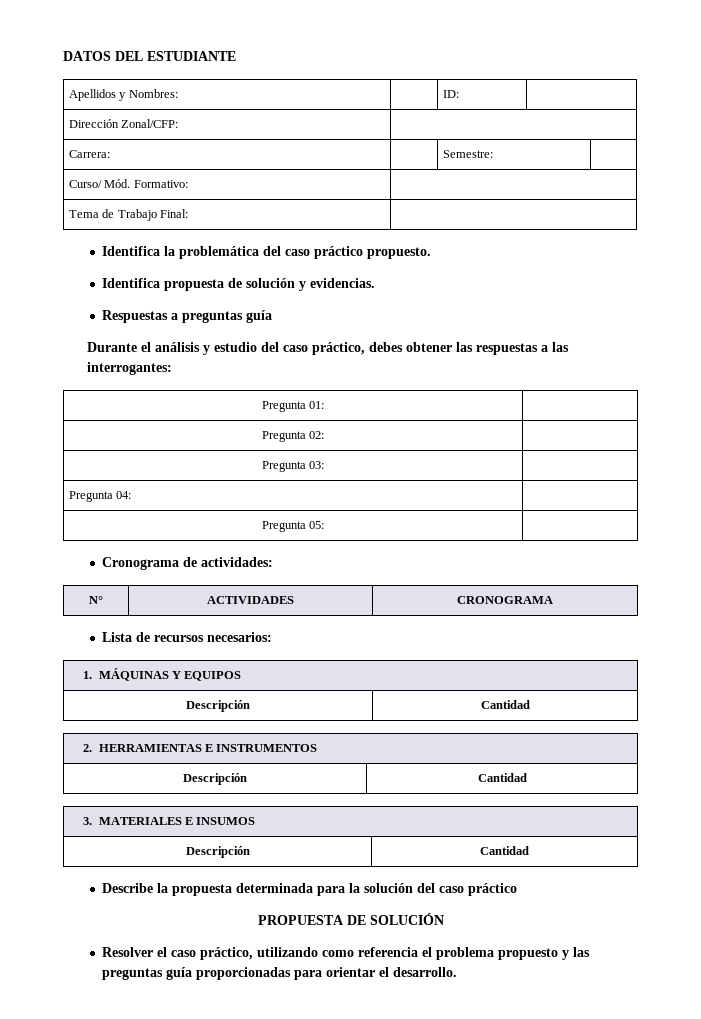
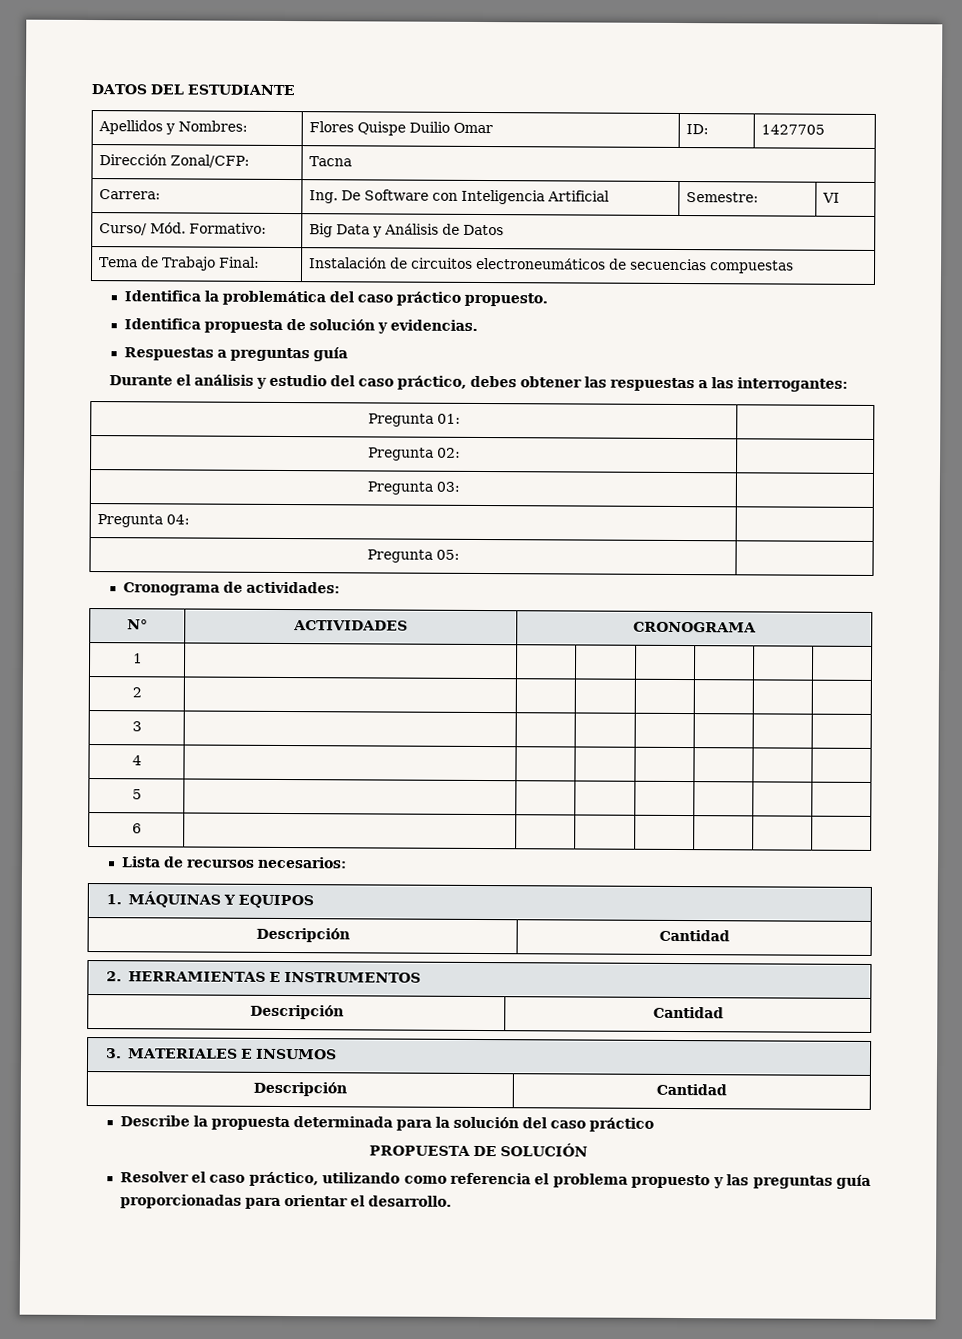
- Apellidos y Nombres: | | ID: |
+ Apellidos y Nombres: | Flores Quispe Duilio Omar | ID: | 1427705
- Dirección Zonal/CFP: |
+ Dirección Zonal/CFP: | Tacna
- Carrera: | | Semestre: |
+ Carrera: | Ing. De Software con Inteligencia Artificial | Semestre: | VI
- Curso/ Mód. Formativo: |
- Tema de Trabajo Final: |
+ Curso/ Mód. Formativo: | Big Data y Análisis de Datos
+ Tema de Trabajo Final: | Instalación de circuitos electroneumáticos de secuencias compuestas
+ 1 | | | | | | |
+ 2 | | | | | | |
+ 3 | | | | | | |
+ 4 | | | | | | |
+ 5 | | | | | | |
+ 6 | | | | | | |

